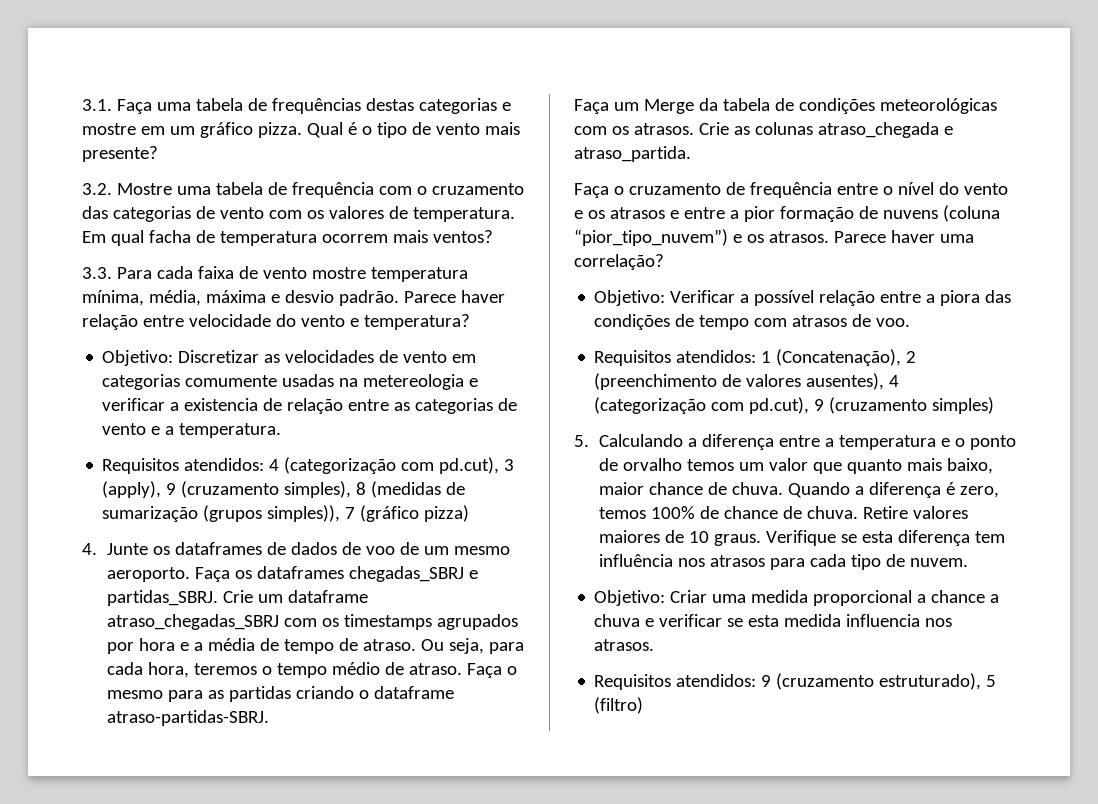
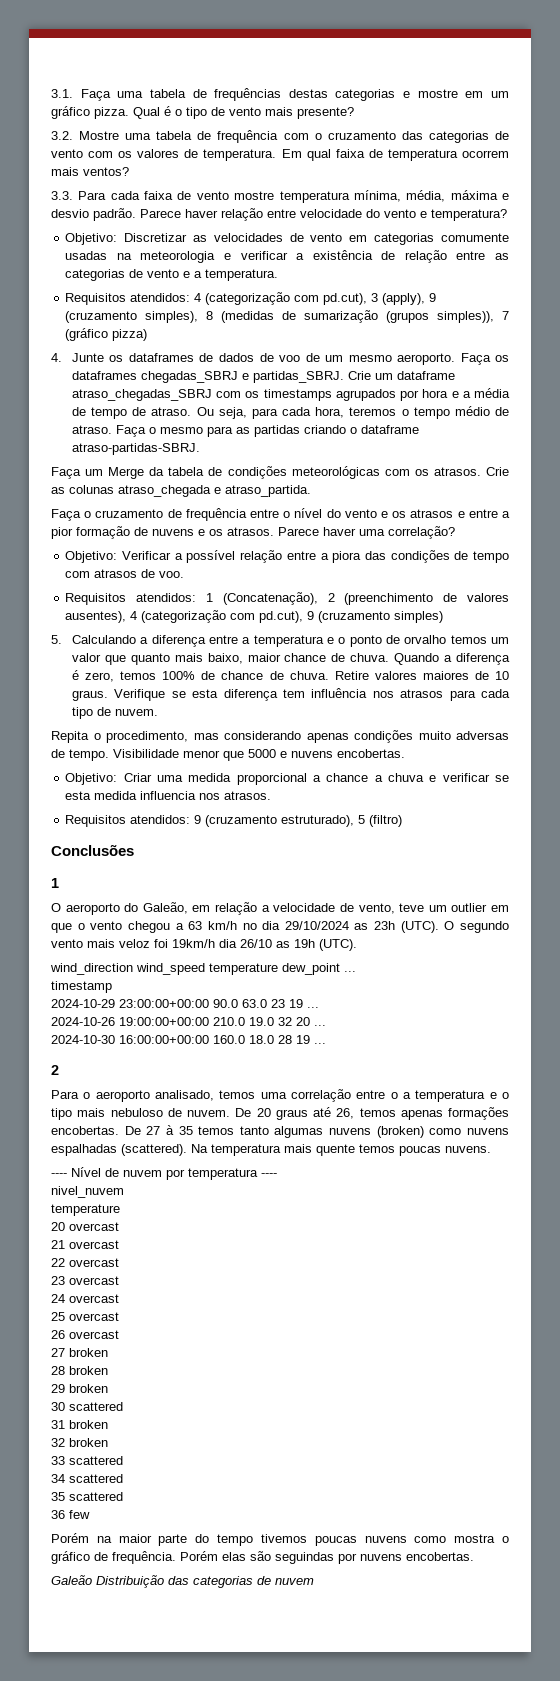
- Em qual facha de temperatura ocorrem mais ventos?
+ Em qual faixa de temperatura ocorrem mais ventos?
- Objetivo: Discretizar as velocidades de vento em categorias comumente usadas na metereologia e verificar a existencia de relação entre as categorias de vento e a temperatura.
+ Objetivo: Discretizar as velocidades de vento em categorias comumente usadas na meteorologia e verificar a existência de relação entre as categorias de vento e a temperatura.
- Faça o cruzamento de frequência entre o nível do vento e os atrasos e entre a pior formação de nuvens (coluna “pior_tipo_nuvem”) e os atrasos.
+ Faça o cruzamento de frequência entre o nível do vento e os atrasos e entre a pior formação de nuvens e os atrasos.
+ Repita o procedimento, mas considerando apenas condições muito adversas de tempo. Visibilidade menor que 5000 e nuvens encobertas.
+ Conclusões
+ 1
+ O aeroporto do Galeão, em relação a velocidade de vento, teve um outlier em que o vento chegou a 63 km/h no dia 29/10/2024 as 23h (UTC). O segundo vento mais veloz foi 19km/h dia 26/10 as 19h (UTC).
+ wind_direction wind_speed temperature dew_point ...
+ timestamp
+ 2024-10-29 23:00:00+00:00 90.0 63.0 23 19 ...
+ 2024-10-26 19:00:00+00:00 210.0 19.0 32 20 ...
+ 2024-10-30 16:00:00+00:00 160.0 18.0 28 19 ...
+ 2
+ Para o aeroporto analisado, temos uma correlação entre o a temperatura e o tipo mais nebuloso de nuvem. De 20 graus até 26, temos apenas formações encobertas. De 27 à 35 temos tanto algumas nuvens (broken) como nuvens espalhadas (scattered). Na temperatura mais quente temos poucas nuvens.
+ ---- Nível de nuvem por temperatura ----
+ nivel_nuvem
+ temperature
+ 20 overcast
+ 21 overcast
+ 22 overcast
+ 23 overcast
+ 24 overcast
+ 25 overcast
+ 26 overcast
+ 27 broken
+ 28 broken
+ 29 broken
+ 30 scattered
+ 31 broken
+ 32 broken
+ 33 scattered
+ 34 scattered
+ 35 scattered
+ 36 few
+ Porém na maior parte do tempo tivemos poucas nuvens como mostra o gráfico de frequência. Porém elas são seguindas por nuvens encobertas.
+ Galeão Distribuição das categorias de nuvem

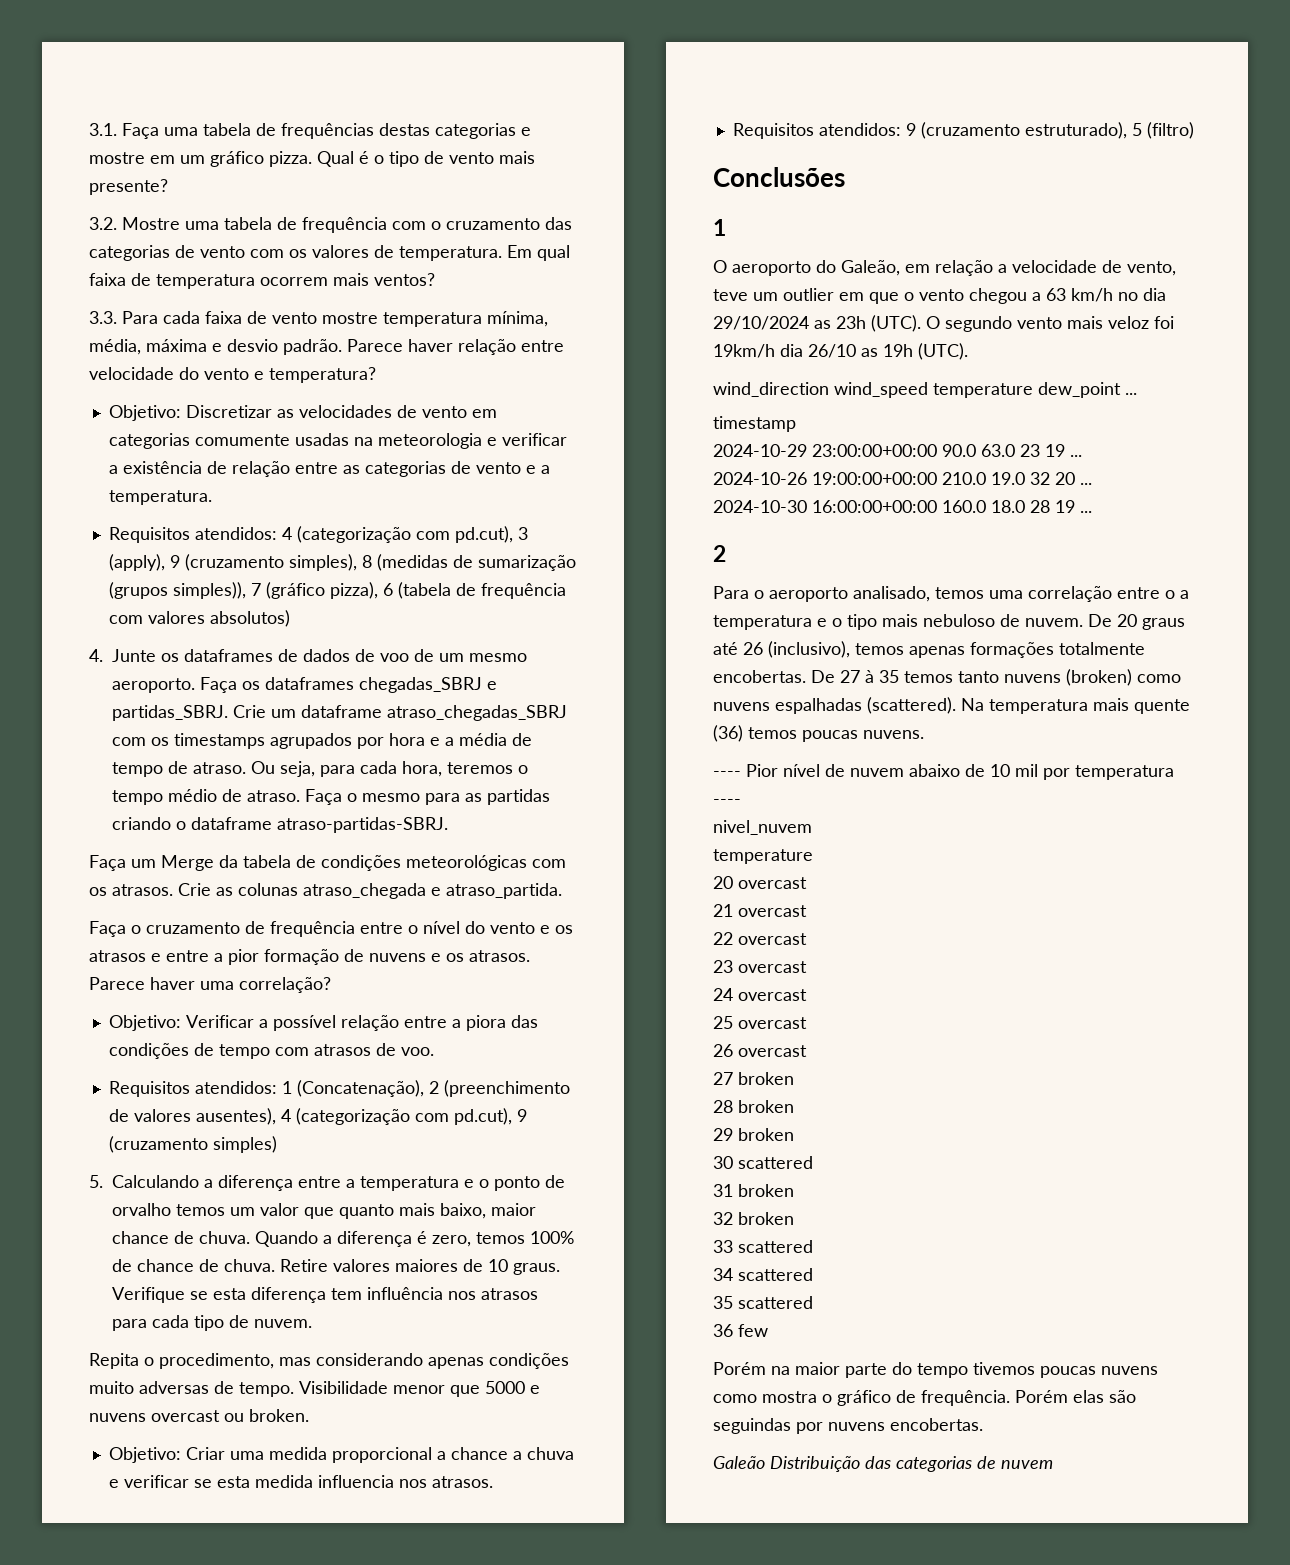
- Requisitos atendidos: 4 (categorização com pd.cut), 3 (apply), 9 (cruzamento simples), 8 (medidas de sumarização (grupos simples)), 7 (gráfico pizza)
+ Requisitos atendidos: 4 (categorização com pd.cut), 3 (apply), 9 (cruzamento simples), 8 (medidas de sumarização (grupos simples)), 7 (gráfico pizza), 6 (tabela de frequência com valores absolutos)
- Visibilidade menor que 5000 e nuvens encobertas.
+ Visibilidade menor que 5000 e nuvens overcast ou broken.
- De 20 graus até 26, temos apenas formações encobertas.
+ De 20 graus até 26 (inclusivo), temos apenas formações totalmente encobertas.
- De 27 à 35 temos tanto algumas nuvens (broken) como nuvens espalhadas (scattered).
+ De 27 à 35 temos tanto nuvens (broken) como nuvens espalhadas (scattered).
- Na temperatura mais quente temos poucas nuvens.
+ Na temperatura mais quente (36) temos poucas nuvens.
- ---- Nível de nuvem por temperatura ----
+ ---- Pior nível de nuvem abaixo de 10 mil por temperatura ----

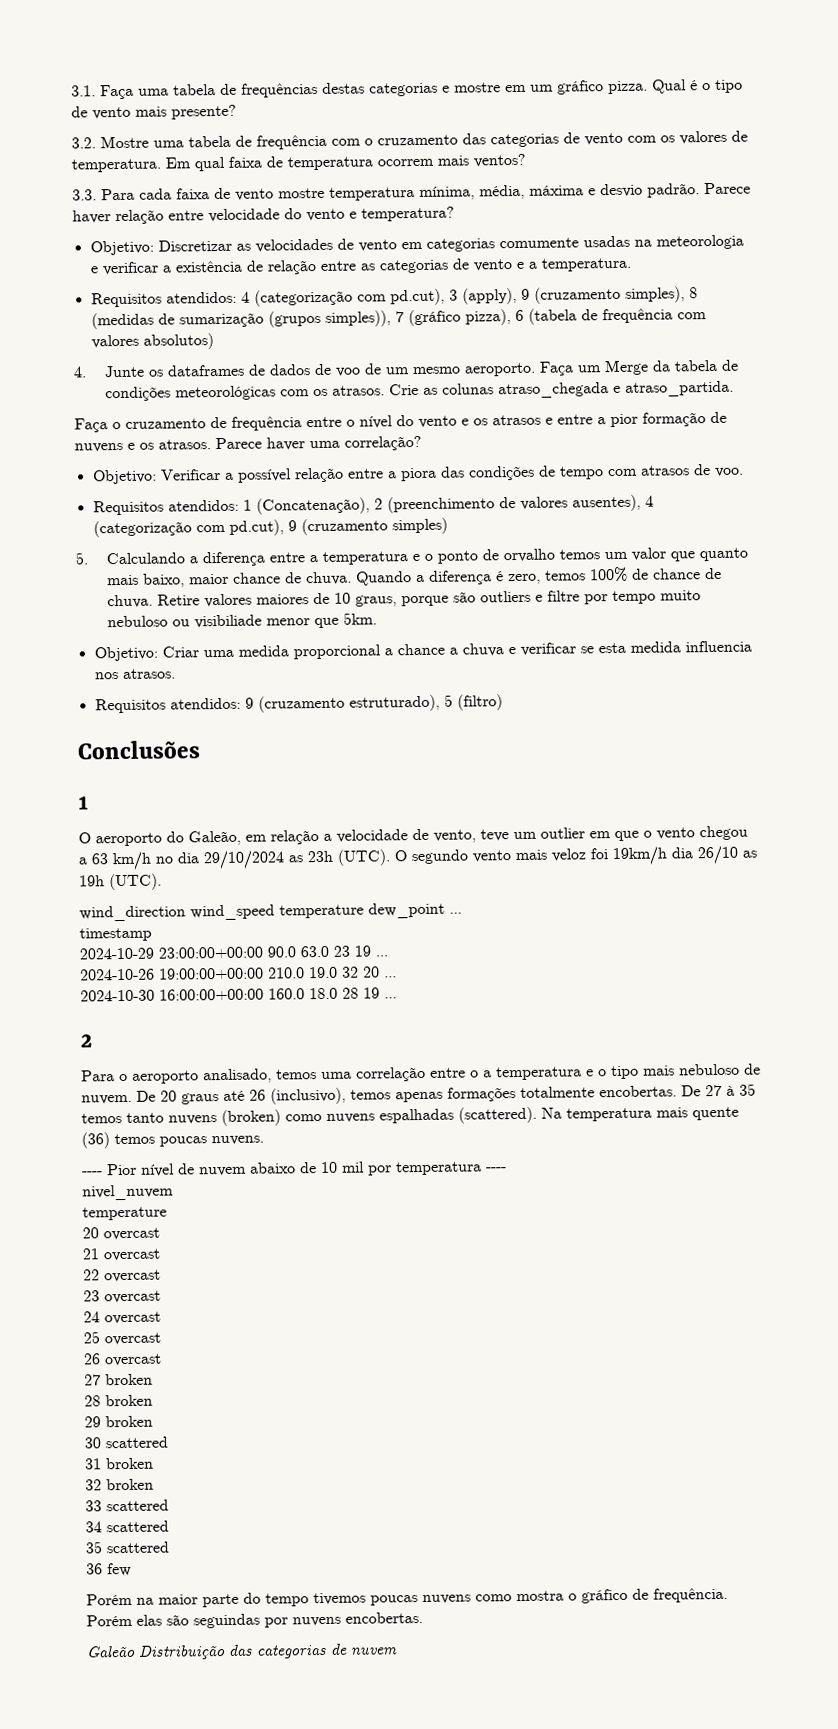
- Faça os dataframes chegadas_SBRJ e partidas_SBRJ. Crie um dataframe atraso_chegadas_SBRJ com os timestamps agrupados por hora e a média de tempo de atraso. Ou seja, para cada hora, teremos o tempo médio de atraso. Faça o mesmo para as partidas criando o dataframe atraso-partidas-SBRJ.
- Retire valores maiores de 10 graus. Verifique se esta diferença tem influência nos atrasos para cada tipo de nuvem.
- Repita o procedimento, mas considerando apenas condições muito adversas de tempo. Visibilidade menor que 5000 e nuvens overcast ou broken.
+ Retire valores maiores de 10 graus, porque são outliers e filtre por tempo muito nebuloso ou visibiliade menor que 5km.

